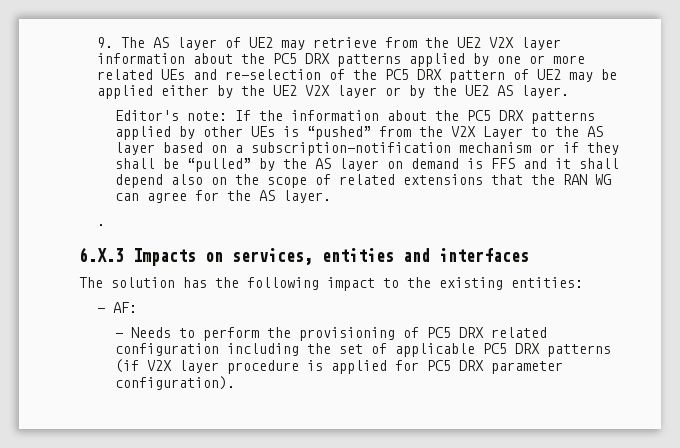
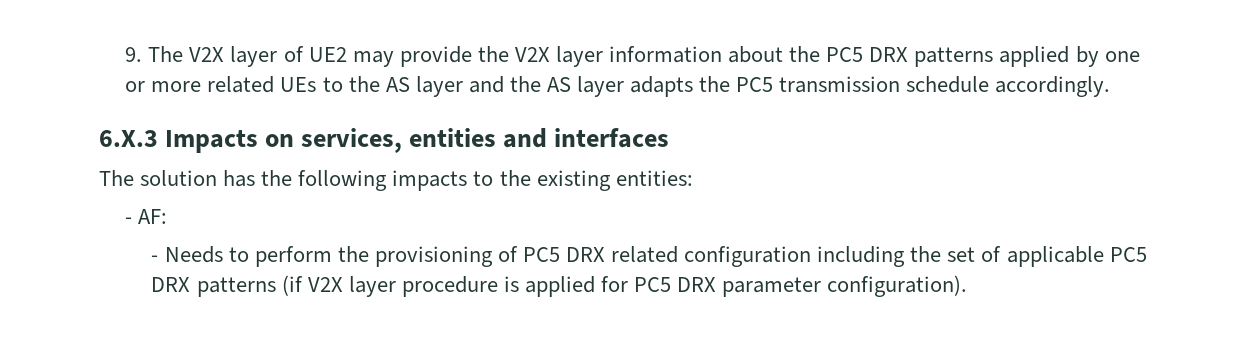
- 9. The AS layer of UE2 may retrieve from the UE2 V2X layer information about the PC5 DRX patterns applied by one or more related UEs and re-selection of the PC5 DRX pattern of UE2 may be applied either by the UE2 V2X layer or by the UE2 AS layer.
- Editor's note: If the information about the PC5 DRX patterns applied by other UEs is “pushed” from the V2X Layer to the AS layer based on a subscription-notification mechanism or if they shall be “pulled” by the AS layer on demand is FFS and it shall depend also on the scope of related extensions that the RAN WG can agree for the AS layer.
- .
+ 9. The V2X layer of UE2 may provide the V2X layer information about the PC5 DRX patterns applied by one or more related UEs to the AS layer and the AS layer adapts the PC5 transmission schedule accordingly.
- The solution has the following impact to the existing entities:
+ The solution has the following impacts to the existing entities:

